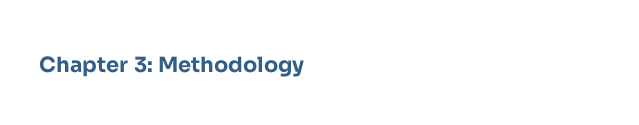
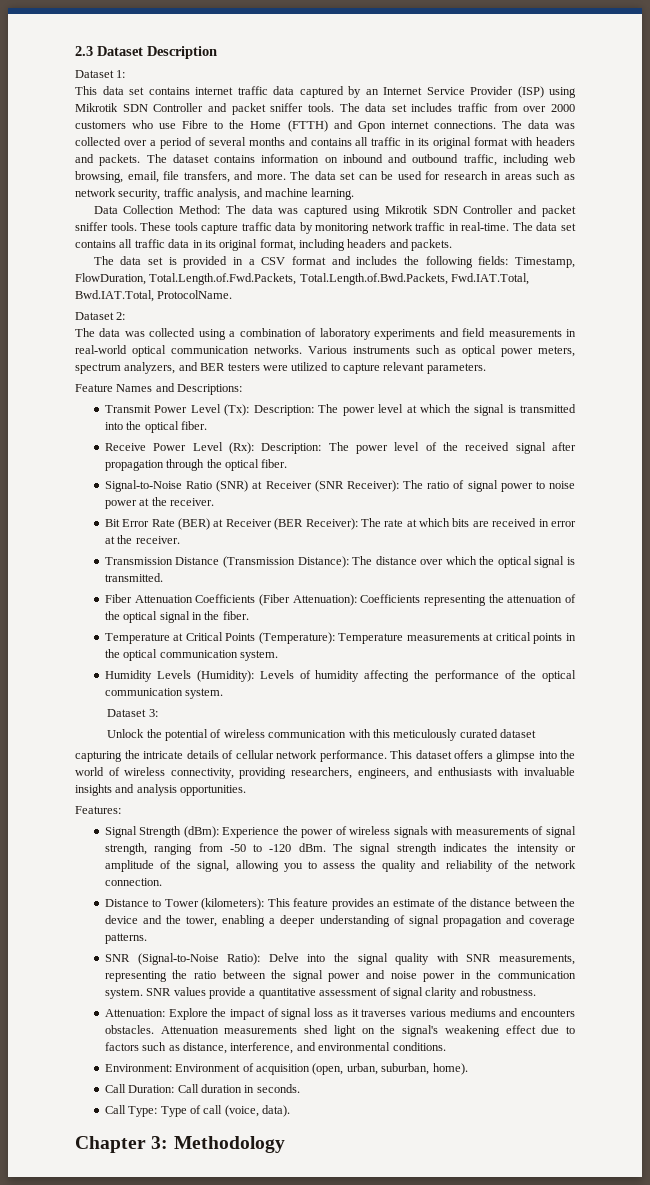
+ 2.3 Dataset Description
+ Dataset 1:
+ This data set contains internet traffic data captured by an Internet Service Provider (ISP) using Mikrotik SDN Controller and packet sniffer tools. The data set includes traffic from over 2000 customers who use Fibre to the Home (FTTH) and Gpon internet connections. The data was collected over a period of several months and contains all traffic in its original format with headers and packets. The dataset contains information on inbound and outbound traffic, including web browsing, email, file transfers, and more. The data set can be used for research in areas such as network security, traffic analysis, and machine learning.
+ Data Collection Method: The data was captured using Mikrotik SDN Controller and packet sniffer tools. These tools capture traffic data by monitoring network traffic in real-time. The data set contains all traffic data in its original format, including headers and packets.
+ The data set is provided in a CSV format and includes the following fields: Timestamp, FlowDuration, Total.Length.of.Fwd.Packets, Total.Length.of.Bwd.Packets, Fwd.IAT.Total, Bwd.IAT.Total, ProtocolName.
+ Dataset 2:
+ The data was collected using a combination of laboratory experiments and field measurements in real-world optical communication networks. Various instruments such as optical power meters, spectrum analyzers, and BER testers were utilized to capture relevant parameters.
+ Feature Names and Descriptions:
+ Transmit Power Level (Tx): Description: The power level at which the signal is transmitted into the optical fiber.
+ Receive Power Level (Rx): Description: The power level of the received signal after propagation through the optical fiber.
+ Signal-to-Noise Ratio (SNR) at Receiver (SNR Receiver): The ratio of signal power to noise power at the receiver.
+ Bit Error Rate (BER) at Receiver (BER Receiver): The rate at which bits are received in error at the receiver.
+ Transmission Distance (Transmission Distance): The distance over which the optical signal is transmitted.
+ Fiber Attenuation Coefficients (Fiber Attenuation): Coefficients representing the attenuation of the optical signal in the fiber.
+ Temperature at Critical Points (Temperature): Temperature measurements at critical points in the optical communication system.
+ Humidity Levels (Humidity): Levels of humidity affecting the performance of the optical communication system.
+ Dataset 3:
+ Unlock the potential of wireless communication with this meticulously curated dataset
+ capturing the intricate details of cellular network performance. This dataset offers a glimpse into the world of wireless connectivity, providing researchers, engineers, and enthusiasts with invaluable insights and analysis opportunities.
+ Features:
+ Signal Strength (dBm): Experience the power of wireless signals with measurements of signal strength, ranging from -50 to -120 dBm. The signal strength indicates the intensity or amplitude of the signal, allowing you to assess the quality and reliability of the network connection.
+ Distance to Tower (kilometers): This feature provides an estimate of the distance between the device and the tower, enabling a deeper understanding of signal propagation and coverage patterns.
+ SNR (Signal-to-Noise Ratio): Delve into the signal quality with SNR measurements, representing the ratio between the signal power and noise power in the communication system. SNR values provide a quantitative assessment of signal clarity and robustness.
+ Attenuation: Explore the impact of signal loss as it traverses various mediums and encounters obstacles. Attenuation measurements shed light on the signal's weakening effect due to factors such as distance, interference, and environmental conditions.
+ Environment: Environment of acquisition (open, urban, suburban, home).
+ Call Duration: Call duration in seconds.
+ Call Type: Type of call (voice, data).

